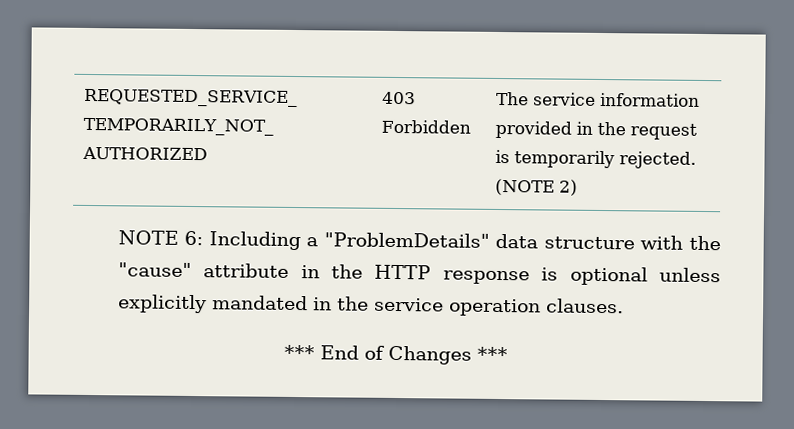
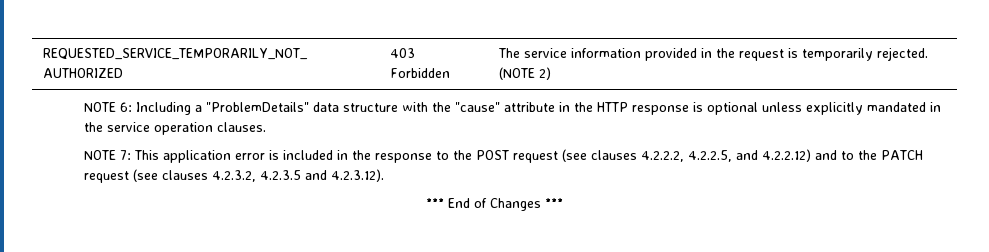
+ NOTE 7: This application error is included in the response to the POST request (see clauses 4.2.2.2, 4.2.2.5, and 4.2.2.12) and to the PATCH request (see clauses 4.2.3.2, 4.2.3.5 and 4.2.3.12).

